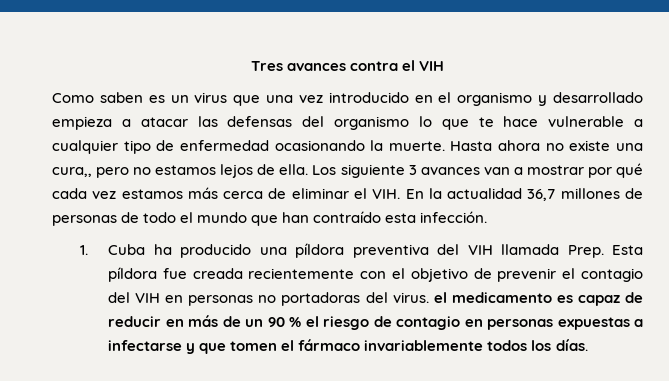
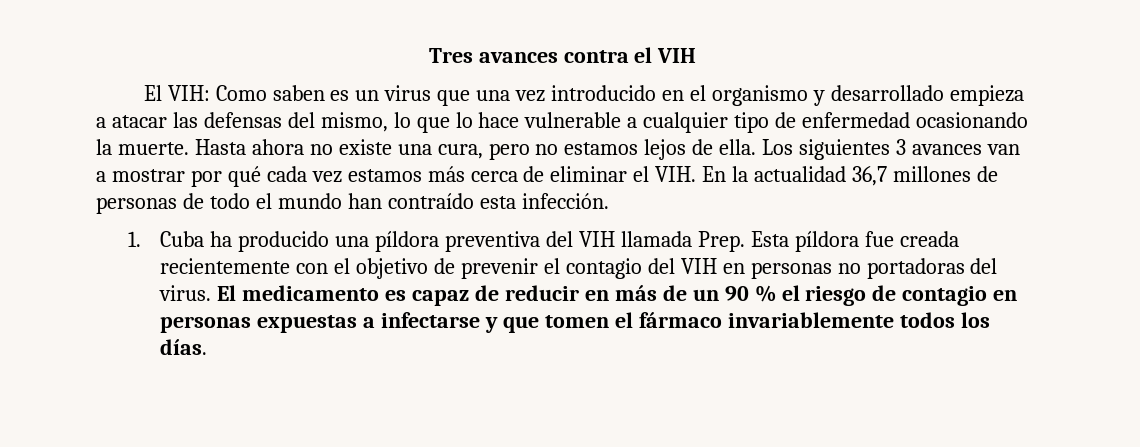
- Como saben es un virus que una vez introducido en el organismo y desarrollado empieza a atacar las defensas del organismo lo que te hace vulnerable a cualquier tipo de enfermedad ocasionando la muerte.
+ El VIH: Como saben es un virus que una vez introducido en el organismo y desarrollado empieza a atacar las defensas del mismo, lo que lo hace vulnerable a cualquier tipo de enfermedad ocasionando la muerte.
- Hasta ahora no existe una cura,, pero no estamos lejos de ella.
+ Hasta ahora no existe una cura, pero no estamos lejos de ella.
- Los siguiente 3 avances van a mostrar por qué cada vez estamos más cerca de eliminar el VIH. En la actualidad 36,7 millones de personas de todo el mundo que han contraído esta infección.
+ Los siguientes 3 avances van a mostrar por qué cada vez estamos más cerca de eliminar el VIH. En la actualidad 36,7 millones de personas de todo el mundo han contraído esta infección.
- Esta píldora fue creada recientemente con el objetivo de prevenir el contagio del VIH en personas no portadoras del virus. el medicamento es capaz de reducir en más de un 90 % el riesgo de contagio en personas expuestas a infectarse y que tomen el fármaco invariablemente todos los días.
+ Esta píldora fue creada recientemente con el objetivo de prevenir el contagio del VIH en personas no portadoras del virus. El medicamento es capaz de reducir en más de un 90 % el riesgo de contagio en personas expuestas a infectarse y que tomen el fármaco invariablemente todos los días.

